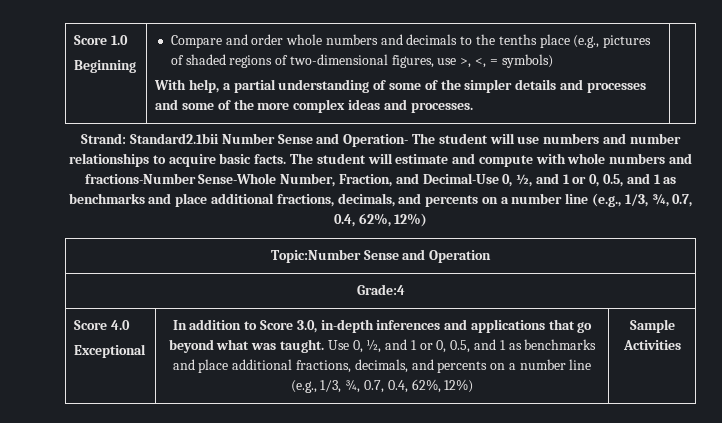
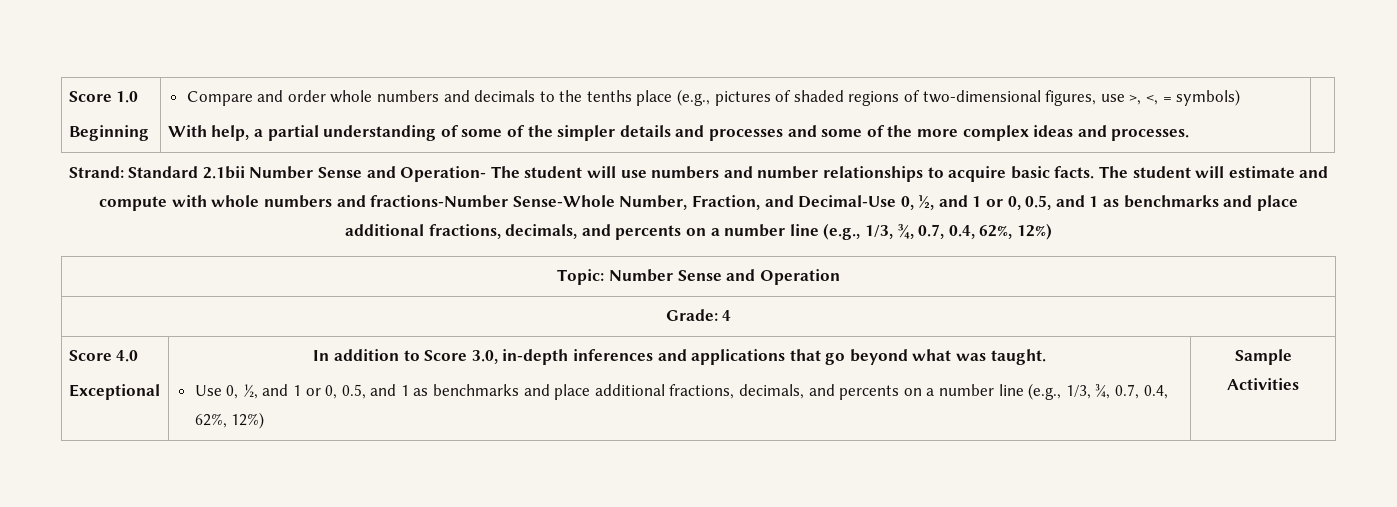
- Strand: Standard2.1bii Number Sense and Operation- The student will use numbers and number relationships to acquire basic facts.
+ Strand: Standard 2.1bii Number Sense and Operation- The student will use numbers and number relationships to acquire basic facts.
- Topic:Number Sense and Operation
+ Topic: Number Sense and Operation
- Grade:4
+ Grade: 4
- In addition to Score 3.0, in-depth inferences and applications that go beyond what was taught. Use 0, ½, and 1 or 0, 0.5, and 1 as benchmarks and place additional fractions, decimals, and percents on a number line (e.g., 1/3, ¾, 0.7, 0.4, 62%, 12%)
+ In addition to Score 3.0, in-depth inferences and applications that go beyond what was taught.
+ Use 0, ½, and 1 or 0, 0.5, and 1 as benchmarks and place additional fractions, decimals, and percents on a number line (e.g., 1/3, ¾, 0.7, 0.4, 62%, 12%)

